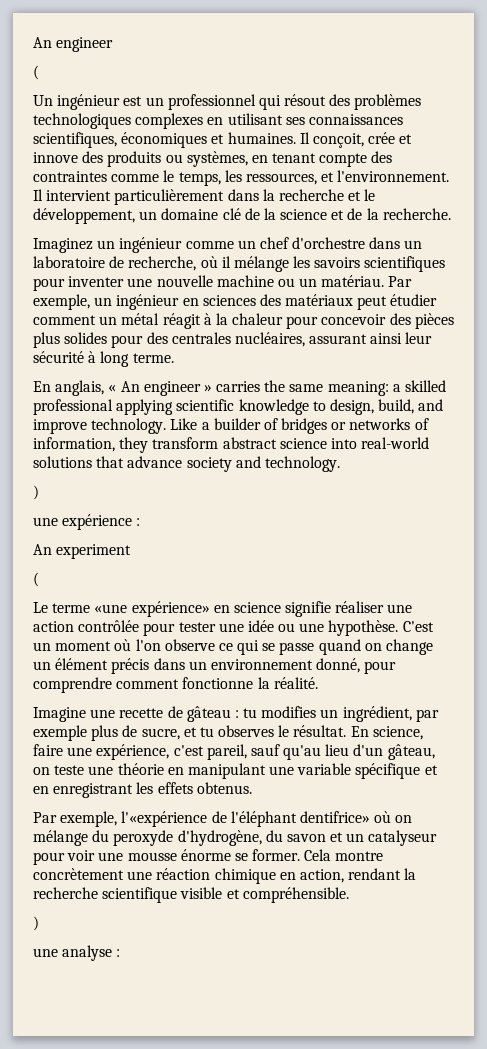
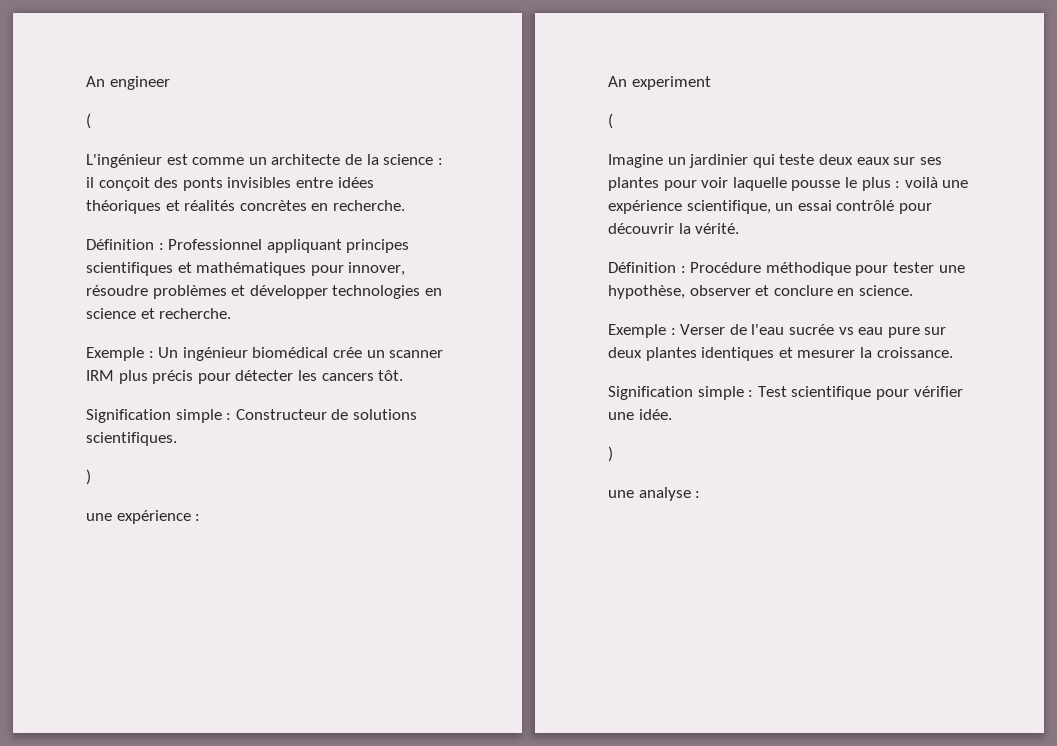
- Un ingénieur est un professionnel qui résout des problèmes technologiques complexes en utilisant ses connaissances scientifiques, économiques et humaines. Il conçoit, crée et innove des produits ou systèmes, en tenant compte des contraintes comme le temps, les ressources, et l'environnement. Il intervient particulièrement dans la recherche et le développement, un domaine clé de la science et de la recherche.
- Imaginez un ingénieur comme un chef d'orchestre dans un laboratoire de recherche, où il mélange les savoirs scientifiques pour inventer une nouvelle machine ou un matériau. Par exemple, un ingénieur en sciences des matériaux peut étudier comment un métal réagit à la chaleur pour concevoir des pièces plus solides pour des centrales nucléaires, assurant ainsi leur sécurité à long terme.
- En anglais, « An engineer » carries the same meaning: a skilled professional applying scientific knowledge to design, build, and improve technology. Like a builder of bridges or networks of information, they transform abstract science into real-world solutions that advance society and technology.
+ L'ingénieur est comme un architecte de la science : il conçoit des ponts invisibles entre idées théoriques et réalités concrètes en recherche.
+ Définition : Professionnel appliquant principes scientifiques et mathématiques pour innover, résoudre problèmes et développer technologies en science et recherche.
+ Exemple : Un ingénieur biomédical crée un scanner IRM plus précis pour détecter les cancers tôt.
+ Signification simple : Constructeur de solutions scientifiques.
- Le terme «une expérience» en science signifie réaliser une action contrôlée pour tester une idée ou une hypothèse. C'est un moment où l'on observe ce qui se passe quand on change un élément précis dans un environnement donné, pour comprendre comment fonctionne la réalité.
- Imagine une recette de gâteau : tu modifies un ingrédient, par exemple plus de sucre, et tu observes le résultat. En science, faire une expérience, c'est pareil, sauf qu'au lieu d'un gâteau, on teste une théorie en manipulant une variable spécifique et en enregistrant les effets obtenus.
- Par exemple, l'«expérience de l'éléphant dentifrice» où on mélange du peroxyde d'hydrogène, du savon et un catalyseur pour voir une mousse énorme se former. Cela montre concrètement une réaction chimique en action, rendant la recherche scientifique visible et compréhensible.
+ Imagine un jardinier qui teste deux eaux sur ses plantes pour voir laquelle pousse le plus : voilà une expérience scientifique, un essai contrôlé pour découvrir la vérité.
+ Définition : Procédure méthodique pour tester une hypothèse, observer et conclure en science.
+ Exemple : Verser de l'eau sucrée vs eau pure sur deux plantes identiques et mesurer la croissance.
+ Signification simple : Test scientifique pour vérifier une idée.

